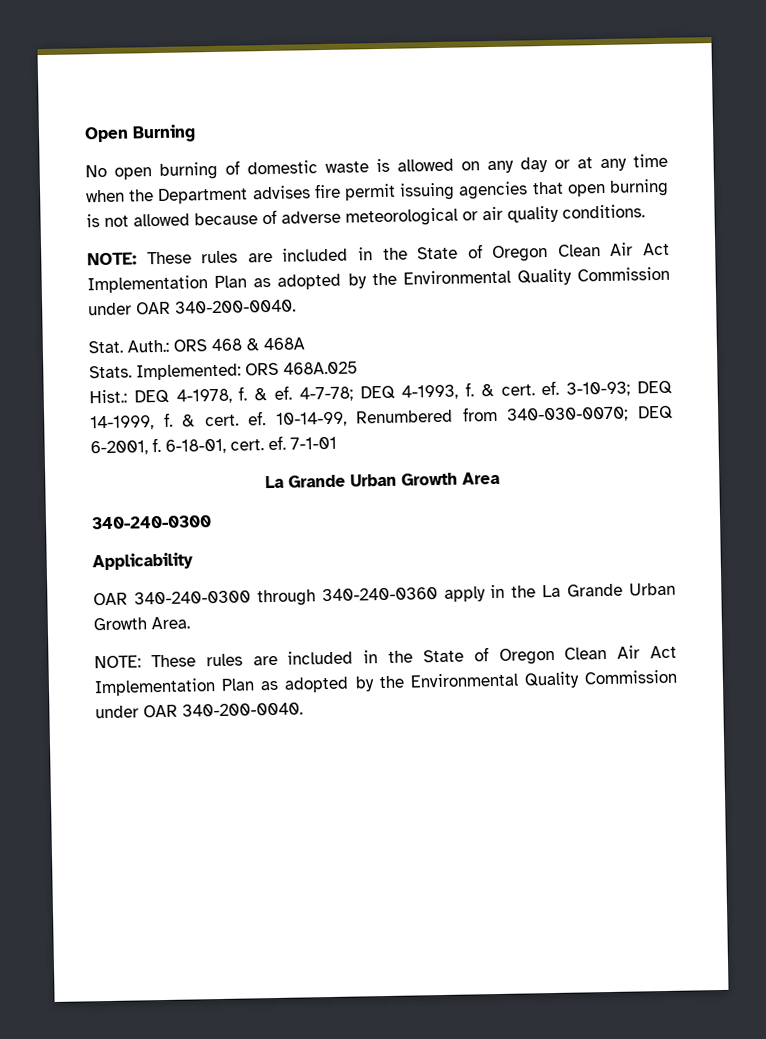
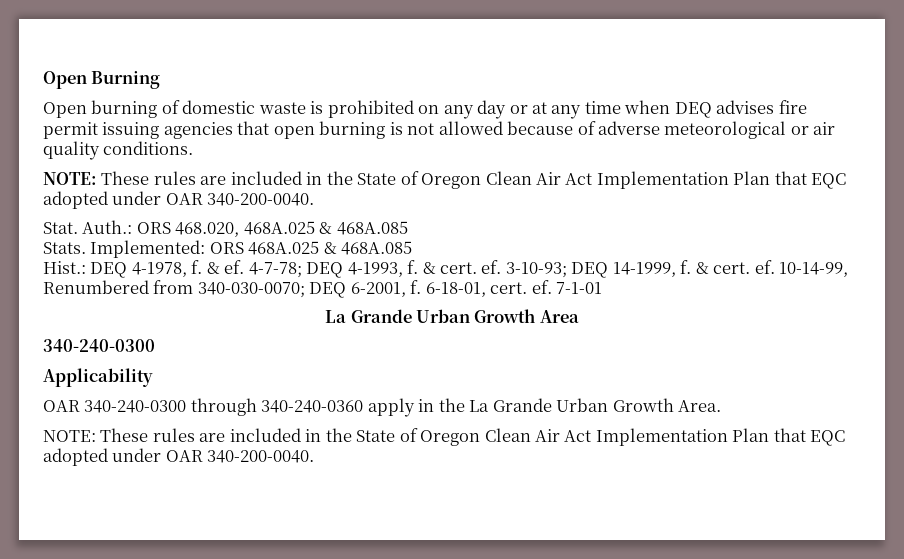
- No open burning of domestic waste is allowed on any day or at any time when the Department advises fire permit issuing agencies that open burning is not allowed because of adverse meteorological or air quality conditions.
- NOTE: These rules are included in the State of Oregon Clean Air Act Implementation Plan as adopted by the Environmental Quality Commission under OAR 340-200-0040.
+ Open burning of domestic waste is prohibited on any day or at any time when DEQ advises fire permit issuing agencies that open burning is not allowed because of adverse meteorological or air quality conditions.
+ NOTE: These rules are included in the State of Oregon Clean Air Act Implementation Plan that EQC adopted under OAR 340-200-0040.
- Auth.: ORS 468 & 468A
+ Auth.: ORS 468.020, 468A.025 & 468A.085
- Implemented: ORS 468A.025
+ Implemented: ORS 468A.025 & 468A.085
  OAR 340-240-0300 through 340-240-0360 apply in the La Grande Urban Growth Area.
- NOTE: These rules are included in the State of Oregon Clean Air Act Implementation Plan as adopted by the Environmental Quality Commission under OAR 340-200-0040.
+ NOTE: These rules are included in the State of Oregon Clean Air Act Implementation Plan that EQC adopted under OAR 340-200-0040.

